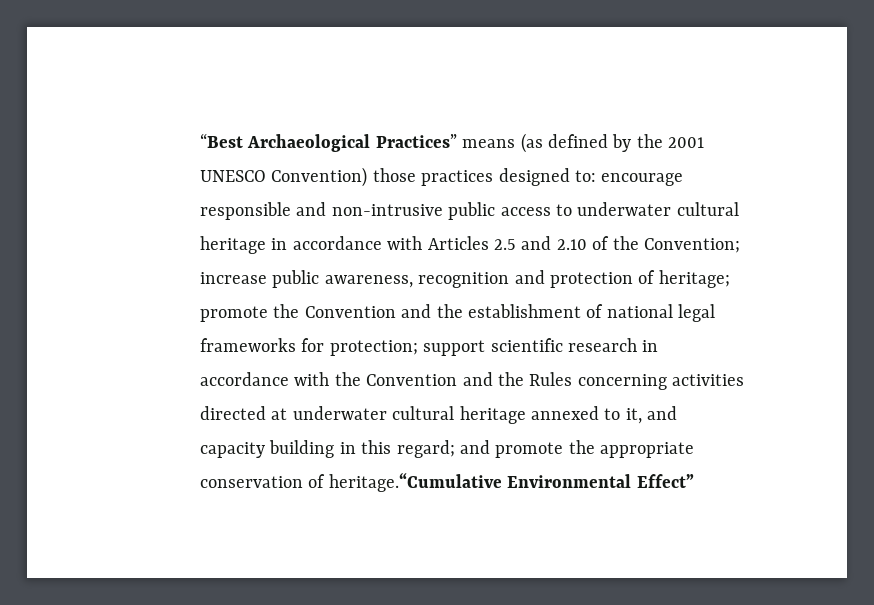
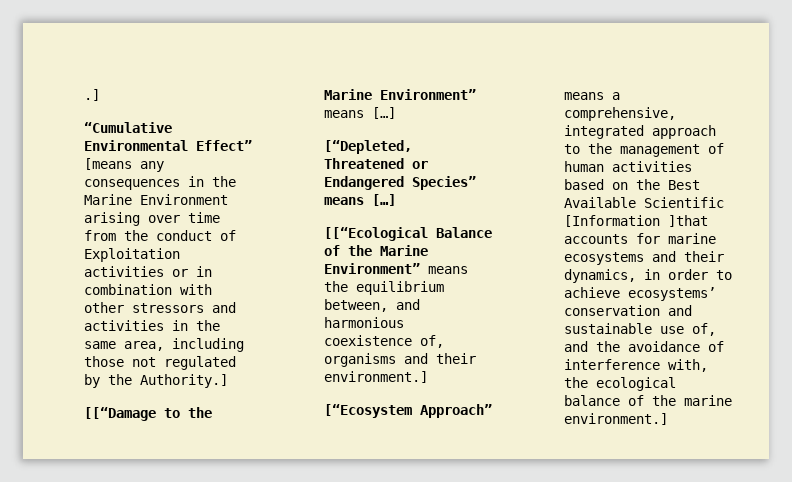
- “Best Archaeological Practices” means (as defined by the 2001 UNESCO Convention) those practices designed to: encourage responsible and non-intrusive public access to underwater cultural heritage in accordance with Articles 2.5 and 2.10 of the Convention; increase public awareness, recognition and protection of heritage; promote the Convention and the establishment of national legal frameworks for protection; support scientific research in accordance with the Convention and the Rules concerning activities directed at underwater cultural heritage annexed to it, and capacity building in this regard; and promote the appropriate conservation of heritage.“Cumulative Environmental Effect”
+ .]
+ “Cumulative Environmental Effect” [means any consequences in the Marine Environment arising over time from the conduct of Exploitation activities or in combination with other stressors and activities in the same area, including those not regulated by the Authority.]
+ [[“Damage to the Marine Environment” means […]
+ [“Depleted, Threatened or Endangered Species” means […]
+ [[“Ecological Balance of the Marine Environment” means the equilibrium between, and harmonious coexistence of, organisms and their environment.]
+ [“Ecosystem Approach” means a comprehensive, integrated approach to the management of human activities based on the Best Available Scientific [Information ]that accounts for marine ecosystems and their dynamics, in order to achieve ecosystems’ conservation and sustainable use of, and the avoidance of interference with, the ecological balance of the marine environment.]

